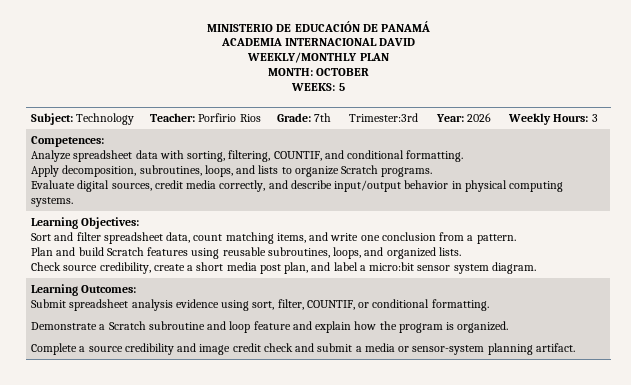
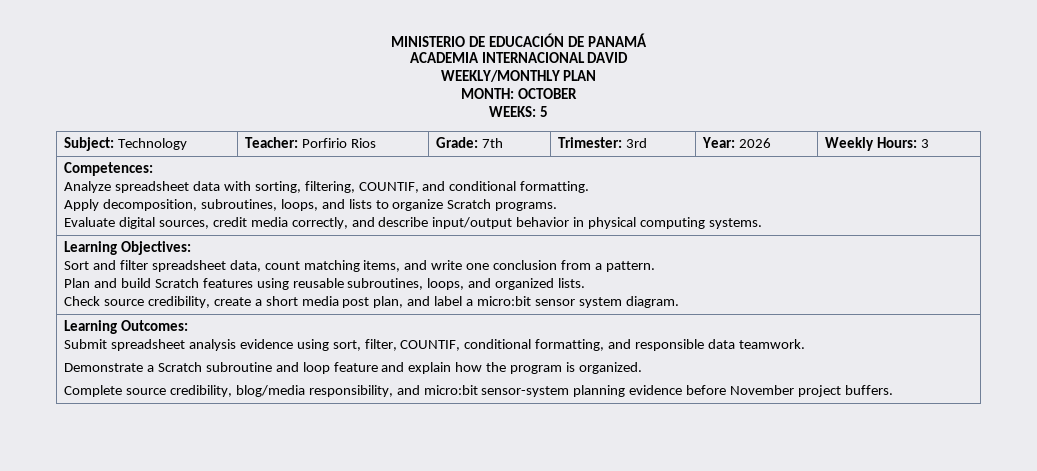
- Subject: Technology | Teacher: Porfirio Rios | Grade: 7th | Trimester:3rd | Year: 2026 | Weekly Hours: 3
+ Subject: Technology | Teacher: Porfirio Rios | Grade: 7th | Trimester: 3rd | Year: 2026 | Weekly Hours: 3
- Submit spreadsheet analysis evidence using sort, filter, COUNTIF, or conditional formatting.
+ Submit spreadsheet analysis evidence using sort, filter, COUNTIF, conditional formatting, and responsible data teamwork.
- Complete a source credibility and image credit check and submit a media or sensor-system planning artifact.
+ Complete source credibility, blog/media responsibility, and micro:bit sensor-system planning evidence before November project buffers.

